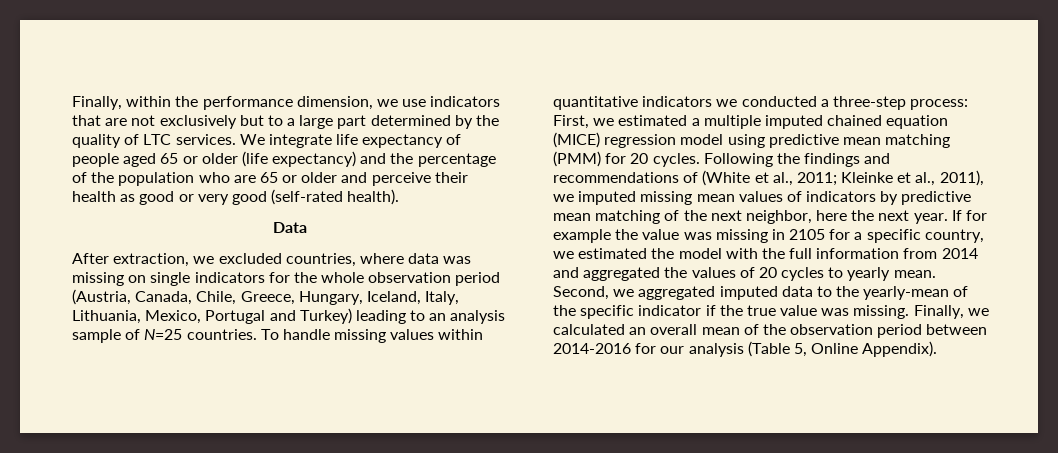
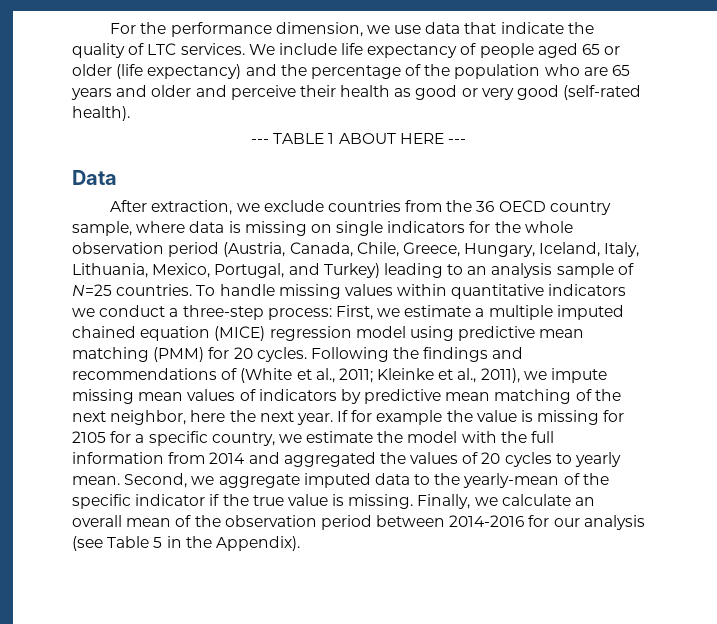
- Finally, within the performance dimension, we use indicators that are not exclusively but to a large part determined by the quality of LTC services.
+ For the performance dimension, we use data that indicate the quality of LTC services.
- We integrate life expectancy of people aged 65 or older (life expectancy) and the percentage of the population who are 65 or older and perceive their health as good or very good (self-rated health).
+ We include life expectancy of people aged 65 or older (life expectancy) and the percentage of the population who are 65 years and older and perceive their health as good or very good (self-rated health).
+ --- TABLE 1 ABOUT HERE ---
  Data
- After extraction, we excluded countries, where data was missing on single indicators for the whole observation period (Austria, Canada, Chile, Greece, Hungary, Iceland, Italy, Lithuania, Mexico, Portugal and Turkey) leading to an analysis sample of N=25 countries.
+ After extraction, we exclude countries from the 36 OECD country sample, where data is missing on single indicators for the whole observation period (Austria, Canada, Chile, Greece, Hungary, Iceland, Italy, Lithuania, Mexico, Portugal, and Turkey) leading to an analysis sample of N=25 countries.
- To handle missing values within quantitative indicators we conducted a three-step process: First, we estimated a multiple imputed chained equation (MICE) regression model using predictive mean matching (PMM) for 20 cycles.
+ To handle missing values within quantitative indicators we conduct a three-step process: First, we estimate a multiple imputed chained equation (MICE) regression model using predictive mean matching (PMM) for 20 cycles.
- Following the findings and recommendations of (White et al., 2011; Kleinke et al., 2011), we imputed missing mean values of indicators by predictive mean matching of the next neighbor, here the next year.
+ Following the findings and recommendations of (White et al., 2011; Kleinke et al., 2011), we impute missing mean values of indicators by predictive mean matching of the next neighbor, here the next year.
- If for example the value was missing in 2105 for a specific country, we estimated the model with the full information from 2014 and aggregated the values of 20 cycles to yearly mean.
+ If for example the value is missing for 2105 for a specific country, we estimate the model with the full information from 2014 and aggregated the values of 20 cycles to yearly mean.
- Second, we aggregated imputed data to the yearly-mean of the specific indicator if the true value was missing.
+ Second, we aggregate imputed data to the yearly-mean of the specific indicator if the true value is missing.
- Finally, we calculated an overall mean of the observation period between 2014-2016 for our analysis (Table 5, Online Appendix).
+ Finally, we calculate an overall mean of the observation period between 2014-2016 for our analysis (see Table 5 in the Appendix).

